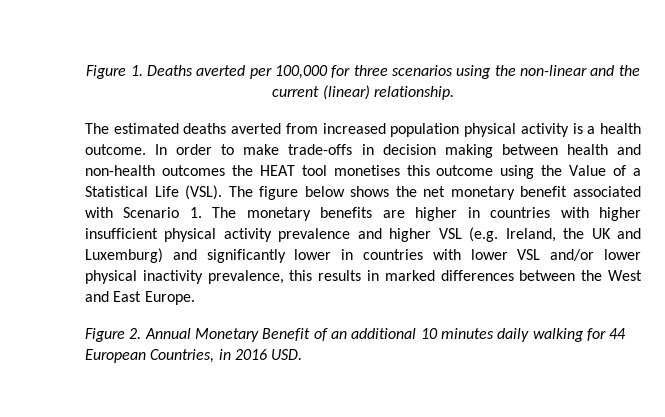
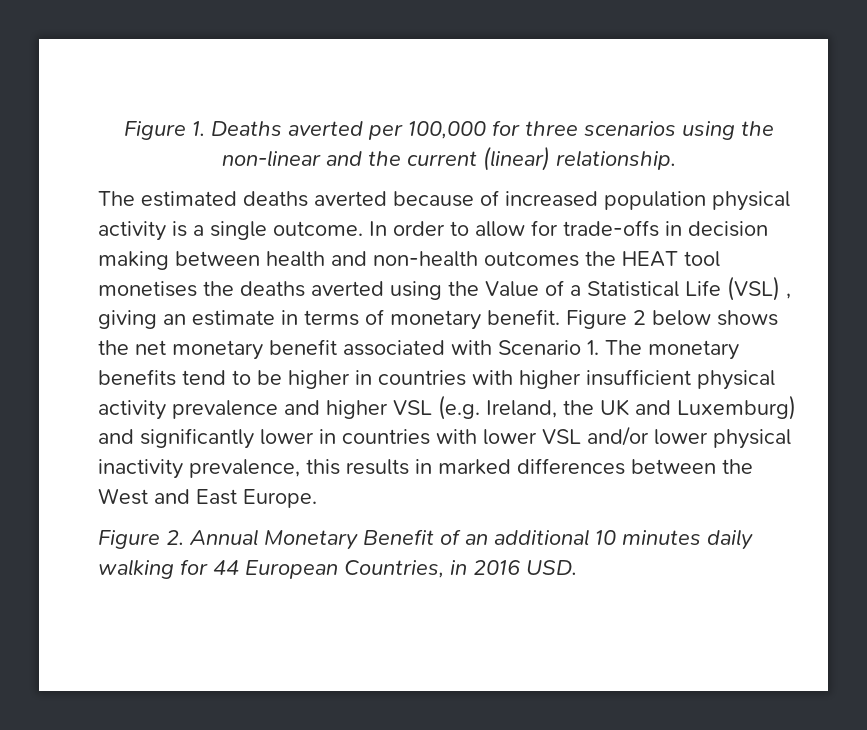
- The estimated deaths averted from increased population physical activity is a health outcome.
+ The estimated deaths averted because of increased population physical activity is a single outcome.
- In order to make trade-offs in decision making between health and non-health outcomes the HEAT tool monetises this outcome using the Value of a Statistical Life (VSL). The figure below shows the net monetary benefit associated with Scenario 1. The monetary benefits are higher in countries with higher insufficient physical activity prevalence and higher VSL (e.g. Ireland, the UK and Luxemburg) and significantly lower in countries with lower VSL and/or lower physical inactivity prevalence, this results in marked differences between the West and East Europe.
+ In order to allow for trade-offs in decision making between health and non-health outcomes the HEAT tool monetises the deaths averted using the Value of a Statistical Life (VSL) , giving an estimate in terms of monetary benefit. Figure 2 below shows the net monetary benefit associated with Scenario 1. The monetary benefits tend to be higher in countries with higher insufficient physical activity prevalence and higher VSL (e.g. Ireland, the UK and Luxemburg) and significantly lower in countries with lower VSL and/or lower physical inactivity prevalence, this results in marked differences between the West and East Europe.

